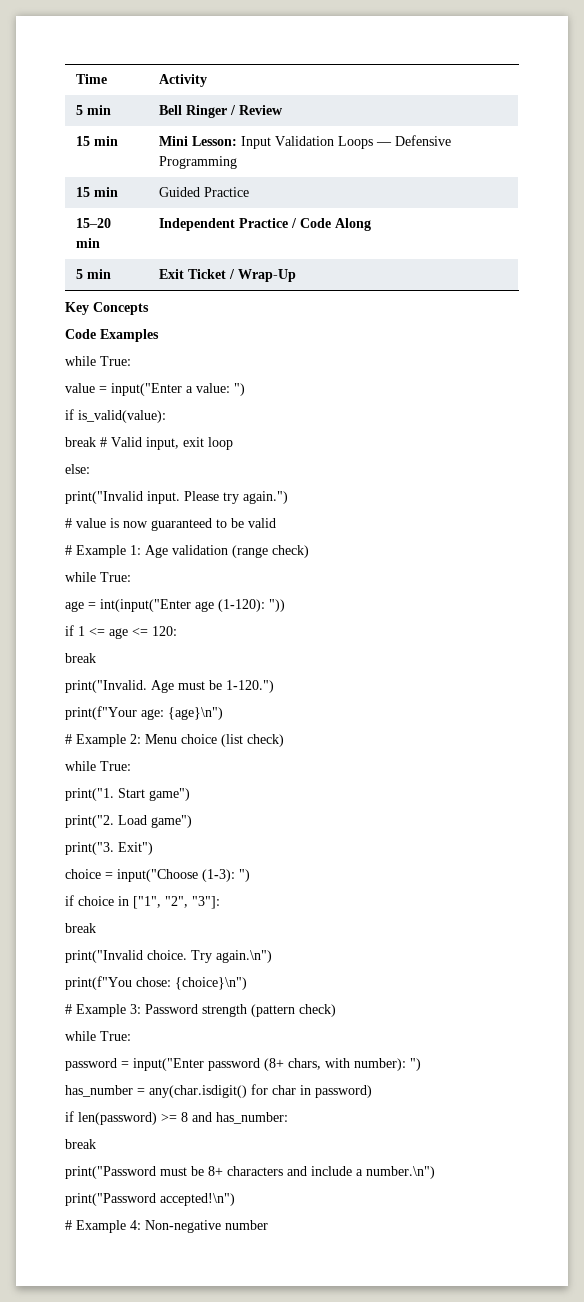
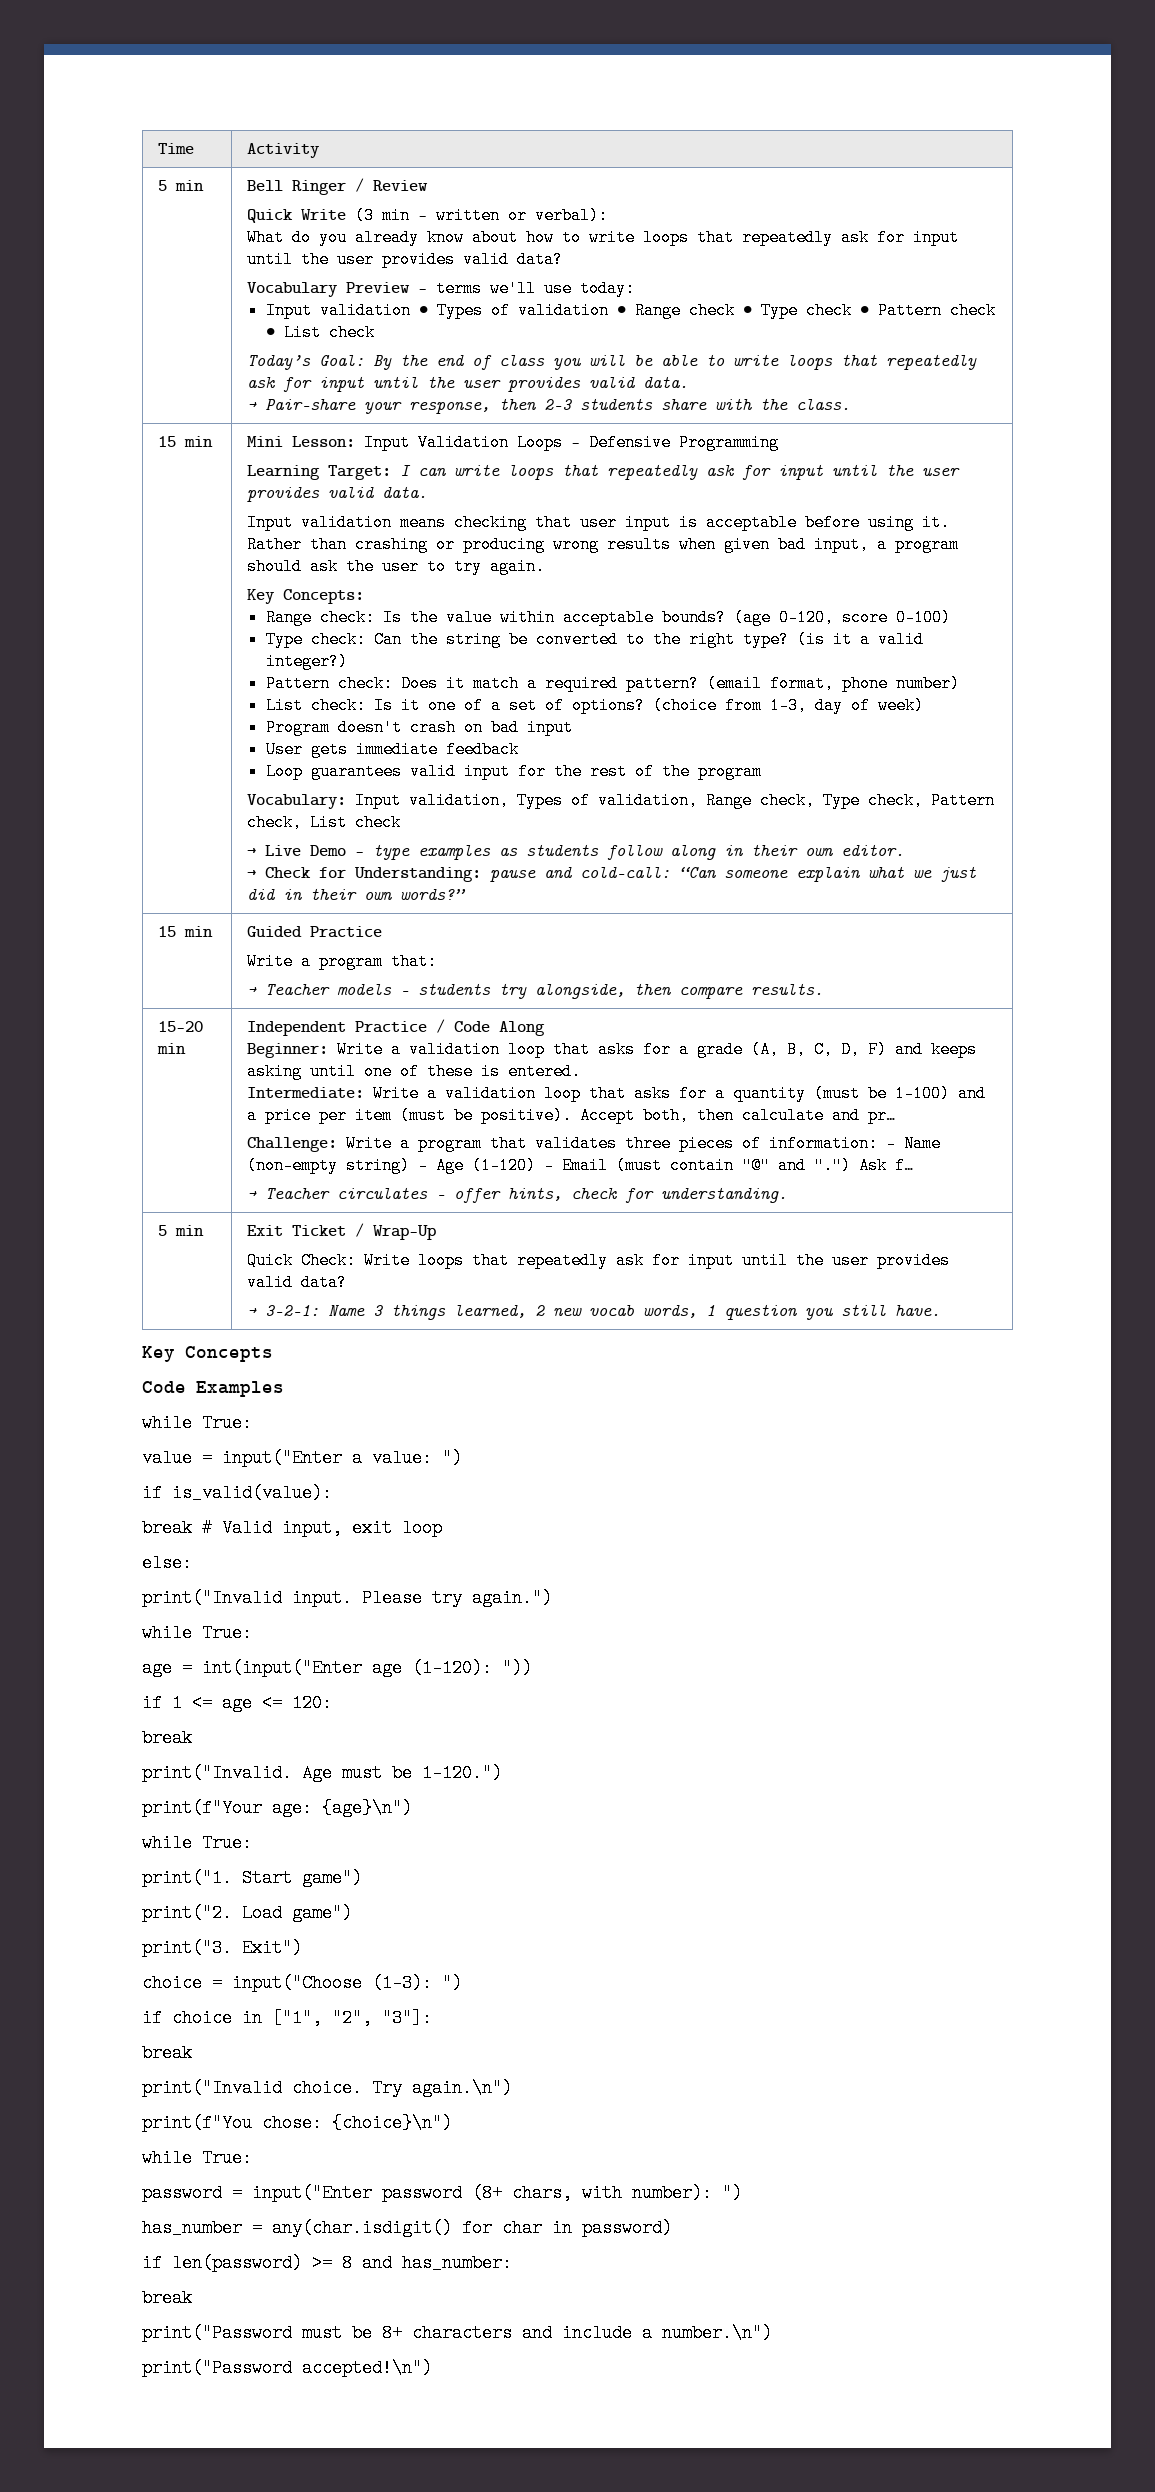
+ Quick Write (3 min — written or verbal):
+ What do you already know about how to write loops that repeatedly ask for input until the user provides valid data?
+ Vocabulary Preview — terms we'll use today:
+ Input validation • Types of validation • Range check • Type check • Pattern check • List check
+ Today’s Goal: By the end of class you will be able to write loops that repeatedly ask for input until the user provides valid data.
+ → Pair-share your response, then 2–3 students share with the class.
+ Learning Target: I can write loops that repeatedly ask for input until the user provides valid data.
+ Input validation means checking that user input is acceptable before using it. Rather than crashing or producing wrong results when given bad input, a program should ask the user to try again.
+ Key Concepts:
+ Range check: Is the value within acceptable bounds? (age 0–120, score 0–100)
+ Type check: Can the string be converted to the right type? (is it a valid integer?)
+ Pattern check: Does it match a required pattern? (email format, phone number)
+ List check: Is it one of a set of options? (choice from 1–3, day of week)
+ Program doesn't crash on bad input
+ User gets immediate feedback
+ Loop guarantees valid input for the rest of the program
+ Vocabulary: Input validation, Types of validation, Range check, Type check, Pattern check, List check
+ → Live Demo — type examples as students follow along in their own editor.
+ → Check for Understanding: pause and cold-call: “Can someone explain what we just did in their own words?”
  15 min | Guided Practice
+ Write a program that:
+ → Teacher models — students try alongside, then compare results.
+ Beginner: Write a validation loop that asks for a grade (A, B, C, D, F) and keeps asking until one of these is entered.
+ Intermediate: Write a validation loop that asks for a quantity (must be 1–100) and a price per item (must be positive). Accept both, then calculate and pr…
+ Challenge: Write a program that validates three pieces of information: - Name (non-empty string) - Age (1–120) - Email (must contain "@" and ".") Ask f…
+ → Teacher circulates — offer hints, check for understanding.
  5 min | Exit Ticket / Wrap-Up
+ Quick Check: Write loops that repeatedly ask for input until the user provides valid data?
+ → 3–2–1: Name 3 things learned, 2 new vocab words, 1 question you still have.
- # value is now guaranteed to be valid
- # Example 1: Age validation (range check)
- # Example 2: Menu choice (list check)
- # Example 3: Password strength (pattern check)
- # Example 4: Non-negative number

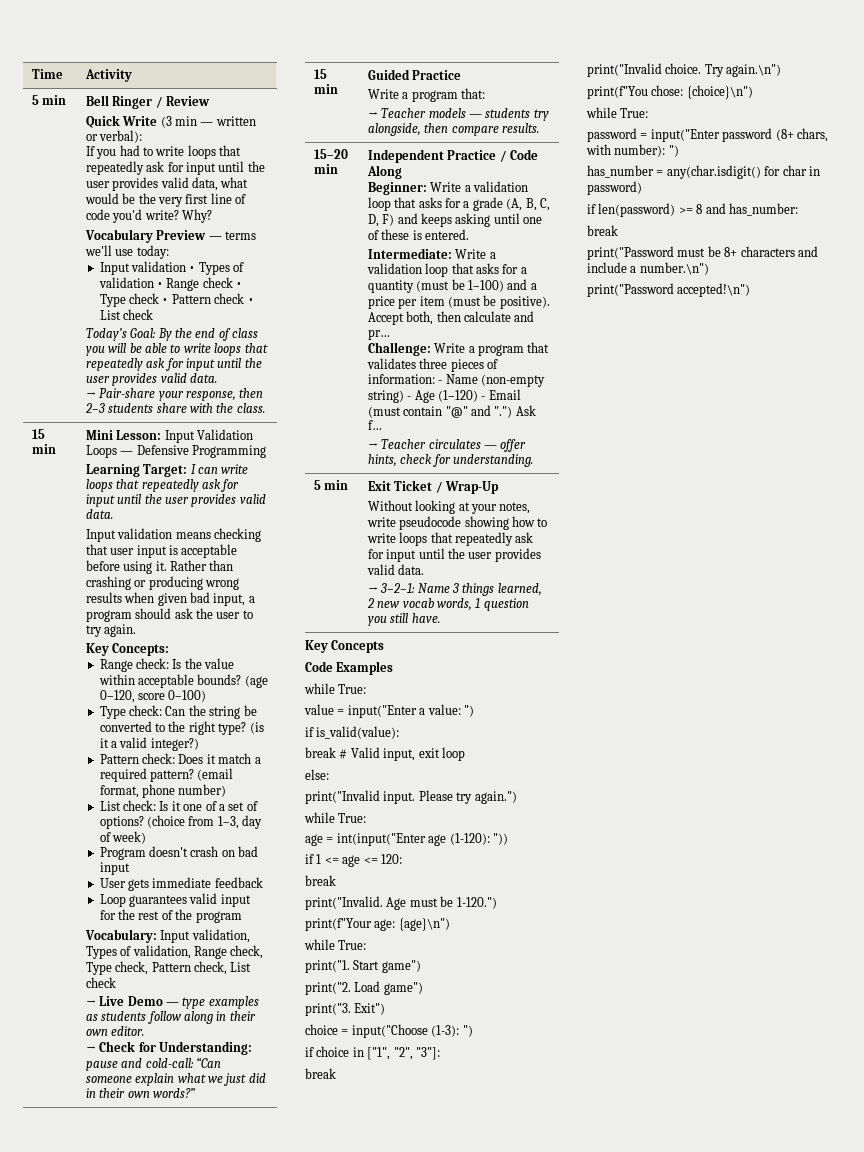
- What do you already know about how to write loops that repeatedly ask for input until the user provides valid data?
+ If you had to write loops that repeatedly ask for input until the user provides valid data, what would be the very first line of code you'd write? Why?
- Quick Check: Write loops that repeatedly ask for input until the user provides valid data?
+ Without looking at your notes, write pseudocode showing how to write loops that repeatedly ask for input until the user provides valid data.

